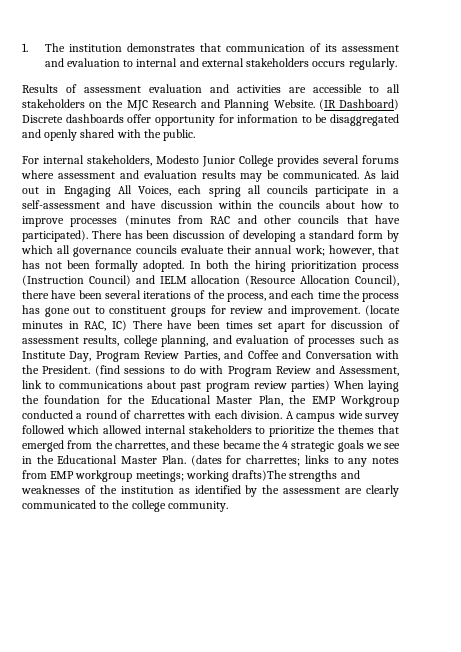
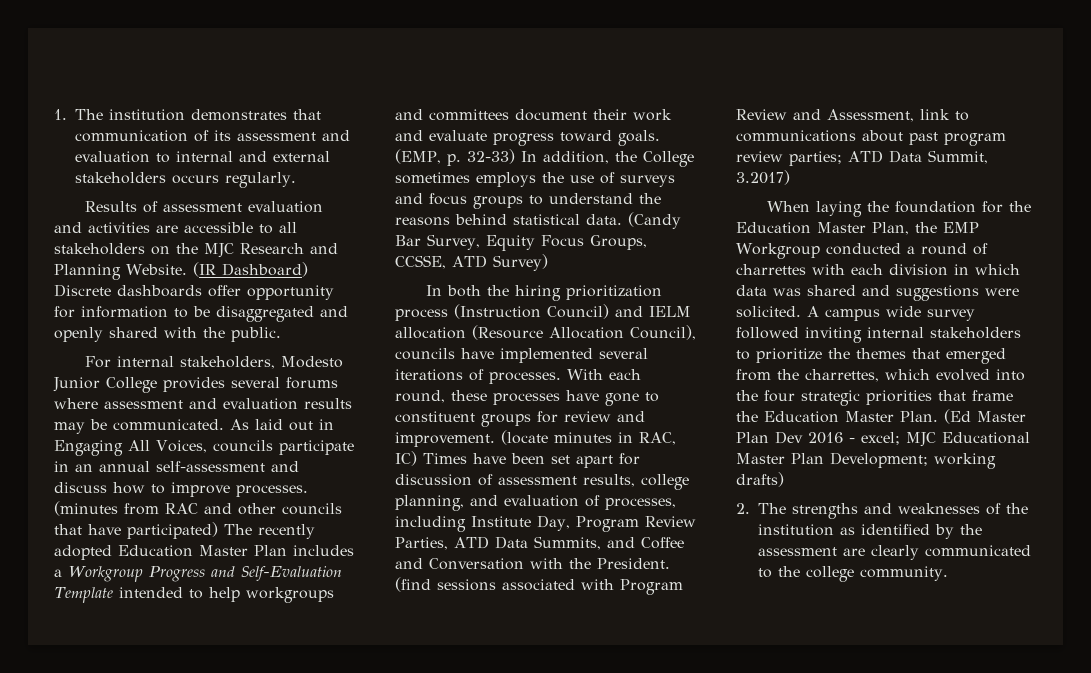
- As laid out in Engaging All Voices, each spring all councils participate in a self-assessment and have discussion within the councils about how to improve processes (minutes from RAC and other councils that have participated). There has been discussion of developing a standard form by which all governance councils evaluate their annual work; however, that has not been formally adopted. In both the hiring prioritization process (Instruction Council) and IELM allocation (Resource Allocation Council), there have been several iterations of the process, and each time the process has gone out to constituent groups for review and improvement.
+ As laid out in Engaging All Voices, councils participate in an annual self-assessment and discuss how to improve processes. (minutes from RAC and other councils that have participated) The recently adopted Education Master Plan includes a Workgroup Progress and Self-Evaluation Template intended to help workgroups and committees document their work and evaluate progress toward goals. (EMP, p. 32-33) In addition, the College sometimes employs the use of surveys and focus groups to understand the reasons behind statistical data. (Candy Bar Survey, Equity Focus Groups, CCSSE, ATD Survey)
+ In both the hiring prioritization process (Instruction Council) and IELM allocation (Resource Allocation Council), councils have implemented several iterations of processes. With each round, these processes have gone to constituent groups for review and improvement.
- (locate minutes in RAC, IC) There have been times set apart for discussion of assessment results, college planning, and evaluation of processes such as Institute Day, Program Review Parties, and Coffee and Conversation with the President.
+ (locate minutes in RAC, IC) Times have been set apart for discussion of assessment results, college planning, and evaluation of processes, including Institute Day, Program Review Parties, ATD Data Summits, and Coffee and Conversation with the President.
- (find sessions to do with Program Review and Assessment, link to communications about past program review parties) When laying the foundation for the Educational Master Plan, the EMP Workgroup conducted a round of charrettes with each division.
+ (find sessions associated with Program Review and Assessment, link to communications about past program review parties; ATD Data Summit, 3.2017)
+ When laying the foundation for the Education Master Plan, the EMP Workgroup conducted a round of charrettes with each division in which data was shared and suggestions were solicited.
- A campus wide survey followed which allowed internal stakeholders to prioritize the themes that emerged from the charrettes, and these became the 4 strategic goals we see in the Educational Master Plan. (dates for charrettes; links to any notes from EMP workgroup meetings; working drafts)The strengths and weaknesses of the institution as identified by the assessment are clearly communicated to the college community.
+ A campus wide survey followed inviting internal stakeholders to prioritize the themes that emerged from the charrettes, which evolved into the four strategic priorities that frame the Education Master Plan. (Ed Master Plan Dev 2016 - excel; MJC Educational Master Plan Development; working drafts)
+ 2. The strengths and weaknesses of the institution as identified by the assessment are clearly communicated to the college community.

